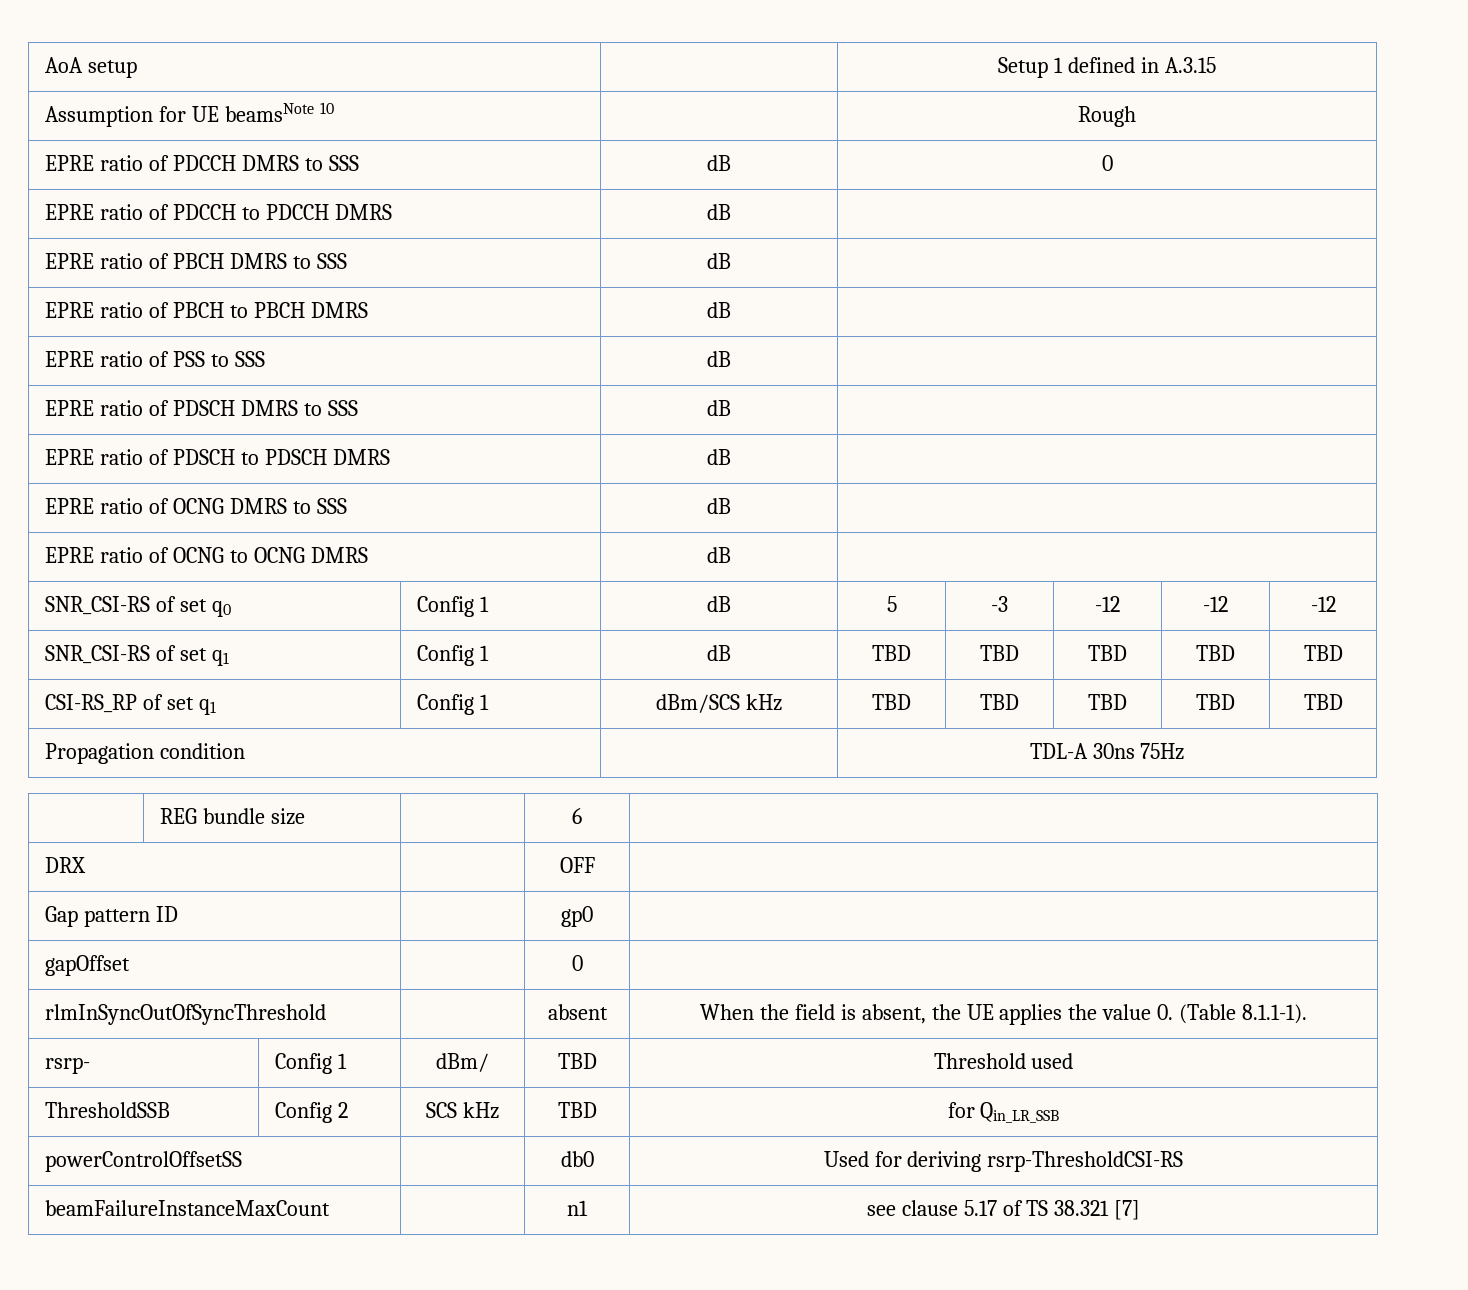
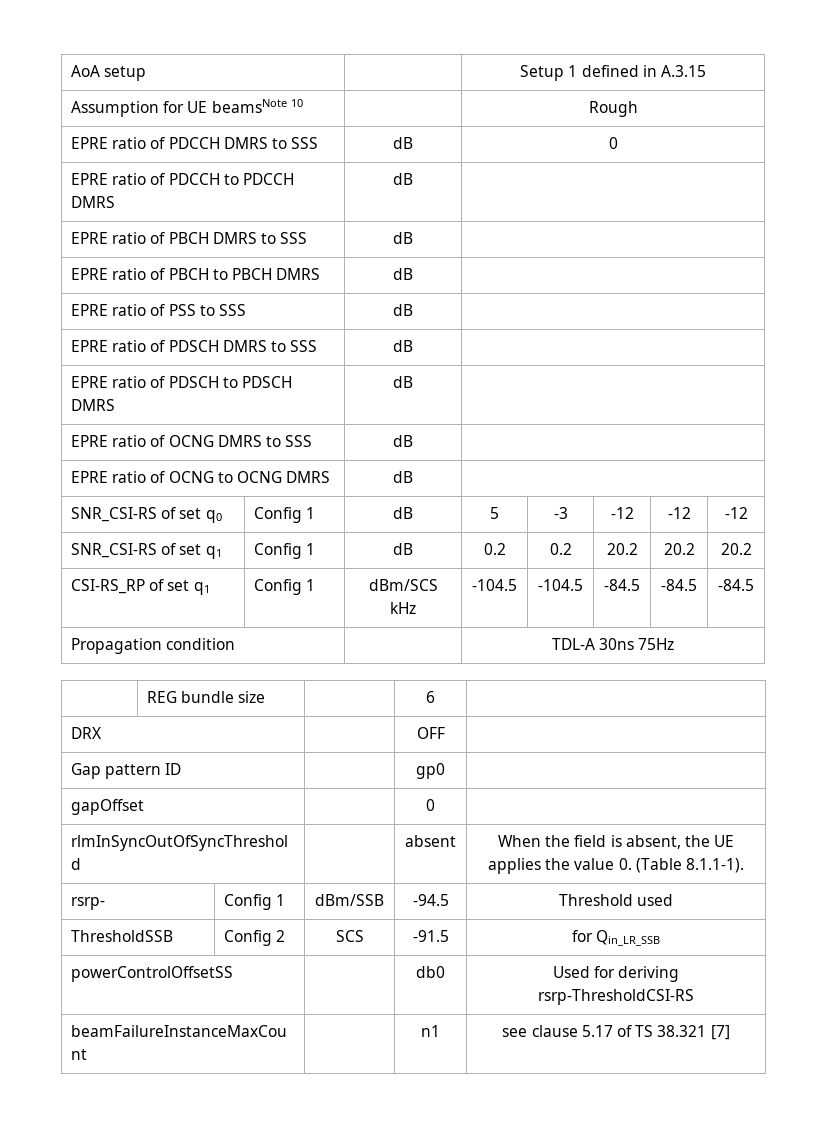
- SNR_CSI-RS of set q1 | Config 1 | dB | TBD | TBD | TBD | TBD | TBD
+ SNR_CSI-RS of set q1 | Config 1 | dB | 0.2 | 0.2 | 20.2 | 20.2 | 20.2
- CSI-RS_RP of set q1 | Config 1 | dBm/SCS kHz | TBD | TBD | TBD | TBD | TBD
+ CSI-RS_RP of set q1 | Config 1 | dBm/SCS kHz | -104.5 | -104.5 | -84.5 | -84.5 | -84.5
- rsrp- | Config 1 | dBm/ | TBD | Threshold used
+ rsrp- | Config 1 | dBm/SSB | -94.5 | Threshold used
- ThresholdSSB | Config 2 | SCS kHz | TBD | for Qin_LR_SSB
+ ThresholdSSB | Config 2 | SCS | -91.5 | for Qin_LR_SSB

